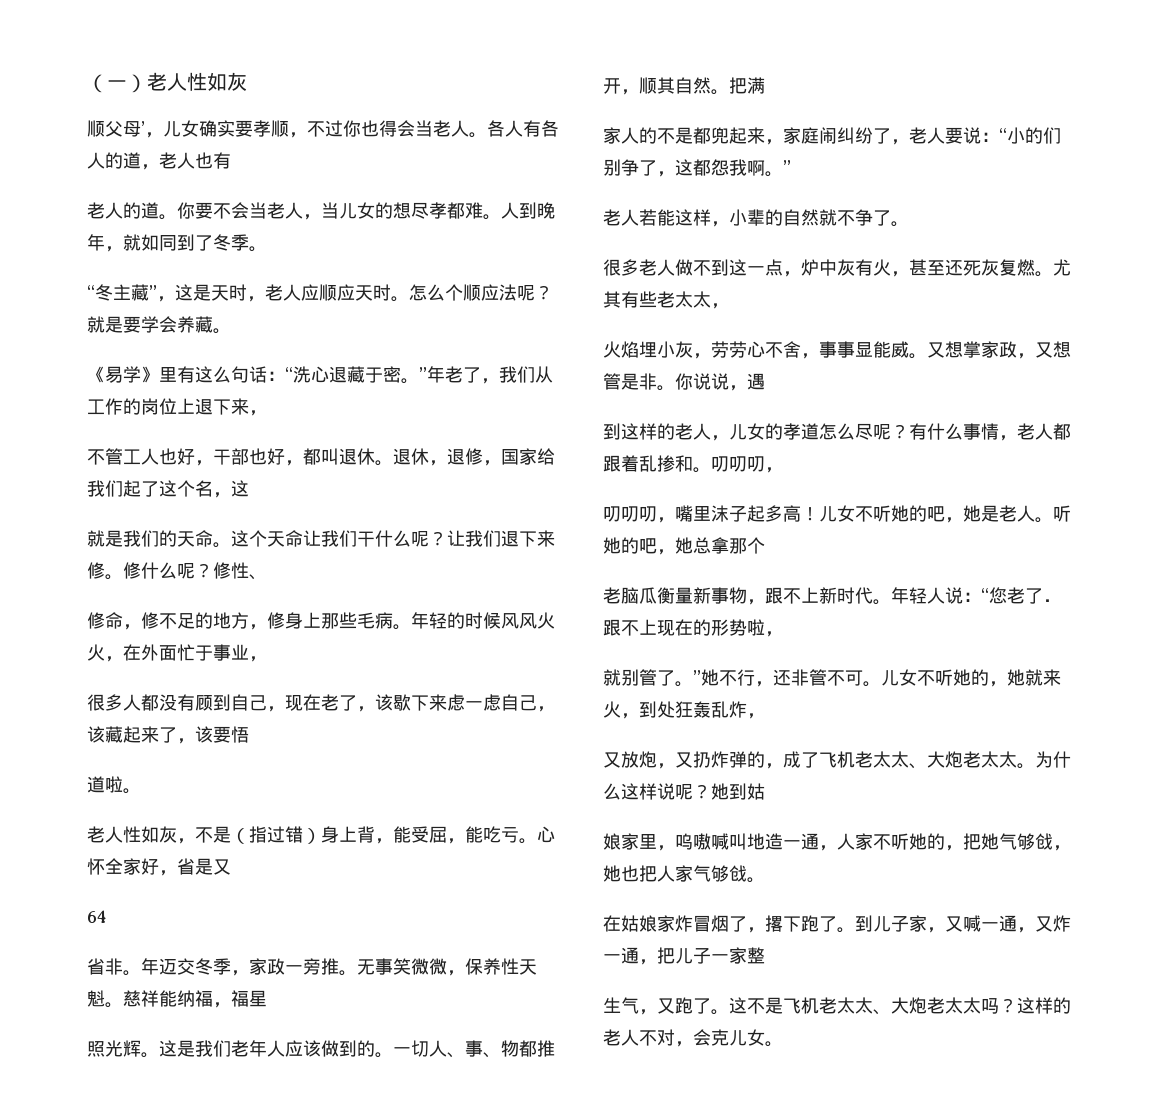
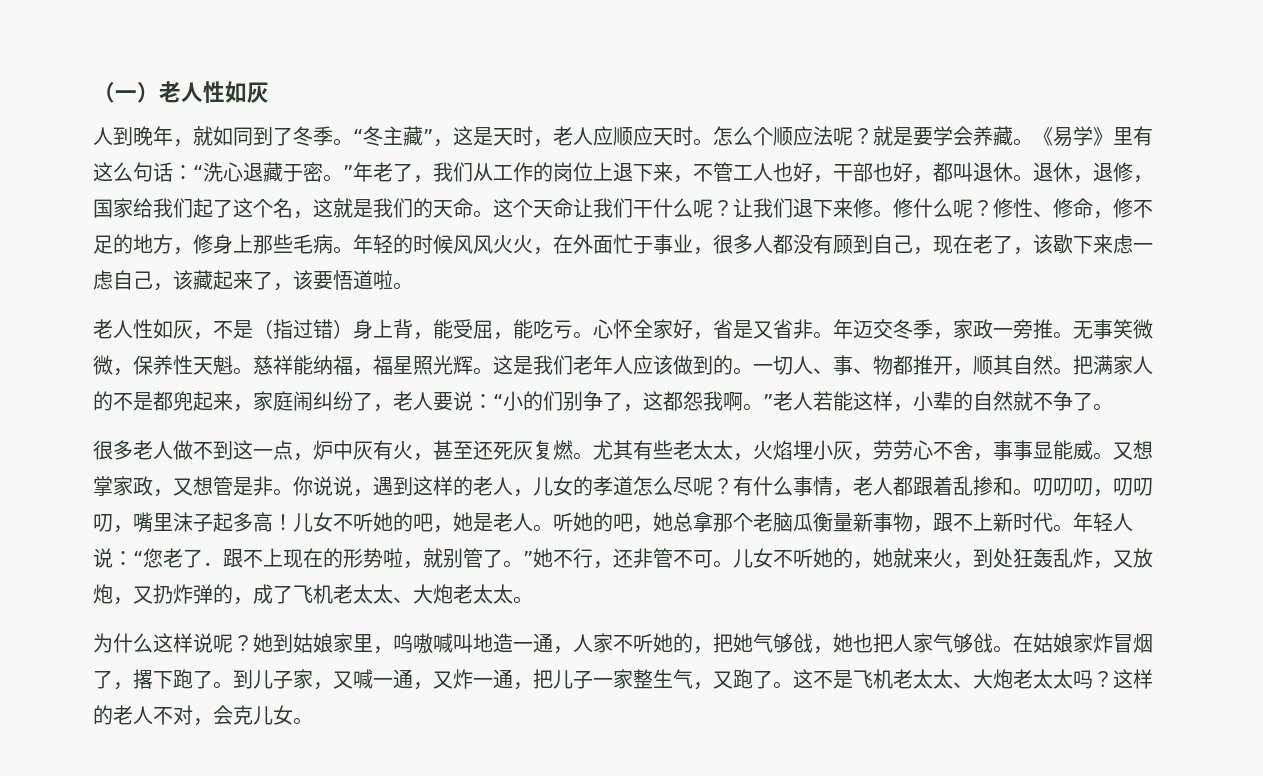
- 顺父母’，儿女确实要孝顺，不过你也得会当老人。各人有各人的道，老人也有
- 老人的道。你要不会当老人，当儿女的想尽孝都难。人到晚年，就如同到了冬季。
- “冬主藏”，这是天时，老人应顺应天时。
+ 人到晚年，就如同到了冬季。“冬主藏”，这是天时，老人应顺应天时。
- 就是要学会养藏。
- 《易学》里有这么句话：“洗心退藏于密。”年老了，我们从工作的岗位上退下来，
- 不管工人也好，干部也好，都叫退休。
+ 就是要学会养藏。《易学》里有这么句话：“洗心退藏于密。”年老了，我们从工作的岗位上退下来，不管工人也好，干部也好，都叫退休。
- 退休，退修，国家给我们起了这个名，这
- 就是我们的天命。
+ 退休，退修，国家给我们起了这个名，这就是我们的天命。
- 修性、
- 修命，修不足的地方，修身上那些毛病。
+ 修性、修命，修不足的地方，修身上那些毛病。
- 年轻的时候风风火火，在外面忙于事业，
- 很多人都没有顾到自己，现在老了，该歇下来虑一虑自己，该藏起来了，该要悟
- 道啦。
+ 年轻的时候风风火火，在外面忙于事业，很多人都没有顾到自己，现在老了，该歇下来虑一虑自己，该藏起来了，该要悟道啦。
- 心怀全家好，省是又
- 64
- 省非。
+ 心怀全家好，省是又省非。
- 慈祥能纳福，福星
- 照光辉。
+ 慈祥能纳福，福星照光辉。
- 把满
- 家人的不是都兜起来，家庭闹纠纷了，老人要说：“小的们别争了，这都怨我啊。”
- 老人若能这样，小辈的自然就不争了。
+ 把满家人的不是都兜起来，家庭闹纠纷了，老人要说：“小的们别争了，这都怨我啊。”老人若能这样，小辈的自然就不争了。
- 尤其有些老太太，
- 火焰埋小灰，劳劳心不舍，事事显能威。
+ 尤其有些老太太，火焰埋小灰，劳劳心不舍，事事显能威。
- 你说说，遇
- 到这样的老人，儿女的孝道怎么尽呢？
+ 你说说，遇到这样的老人，儿女的孝道怎么尽呢？
- 有什么事情，老人都跟着乱掺和。叨叨叨，
- 叨叨叨，嘴里沫子起多高！
+ 有什么事情，老人都跟着乱掺和。叨叨叨，叨叨叨，嘴里沫子起多高！
- 听她的吧，她总拿那个
- 老脑瓜衡量新事物，跟不上新时代。
+ 听她的吧，她总拿那个老脑瓜衡量新事物，跟不上新时代。
- 年轻人说：“您老了．跟不上现在的形势啦，
- 就别管了。”她不行，还非管不可。
+ 年轻人说：“您老了．跟不上现在的形势啦，就别管了。”她不行，还非管不可。
- 儿女不听她的，她就来火，到处狂轰乱炸，
- 又放炮，又扔炸弹的，成了飞机老太太、大炮老太太。为什么这样说呢？
+ 儿女不听她的，她就来火，到处狂轰乱炸，又放炮，又扔炸弹的，成了飞机老太太、大炮老太太。
+ 为什么这样说呢？
- 她到姑
- 娘家里，呜嗷喊叫地造一通，人家不听她的，把她气够戗，她也把人家气够戗。
- 在姑娘家炸冒烟了，撂下跑了。
+ 她到姑娘家里，呜嗷喊叫地造一通，人家不听她的，把她气够戗，她也把人家气够戗。在姑娘家炸冒烟了，撂下跑了。
- 到儿子家，又喊一通，又炸一通，把儿子一家整
- 生气，又跑了。
+ 到儿子家，又喊一通，又炸一通，把儿子一家整生气，又跑了。

